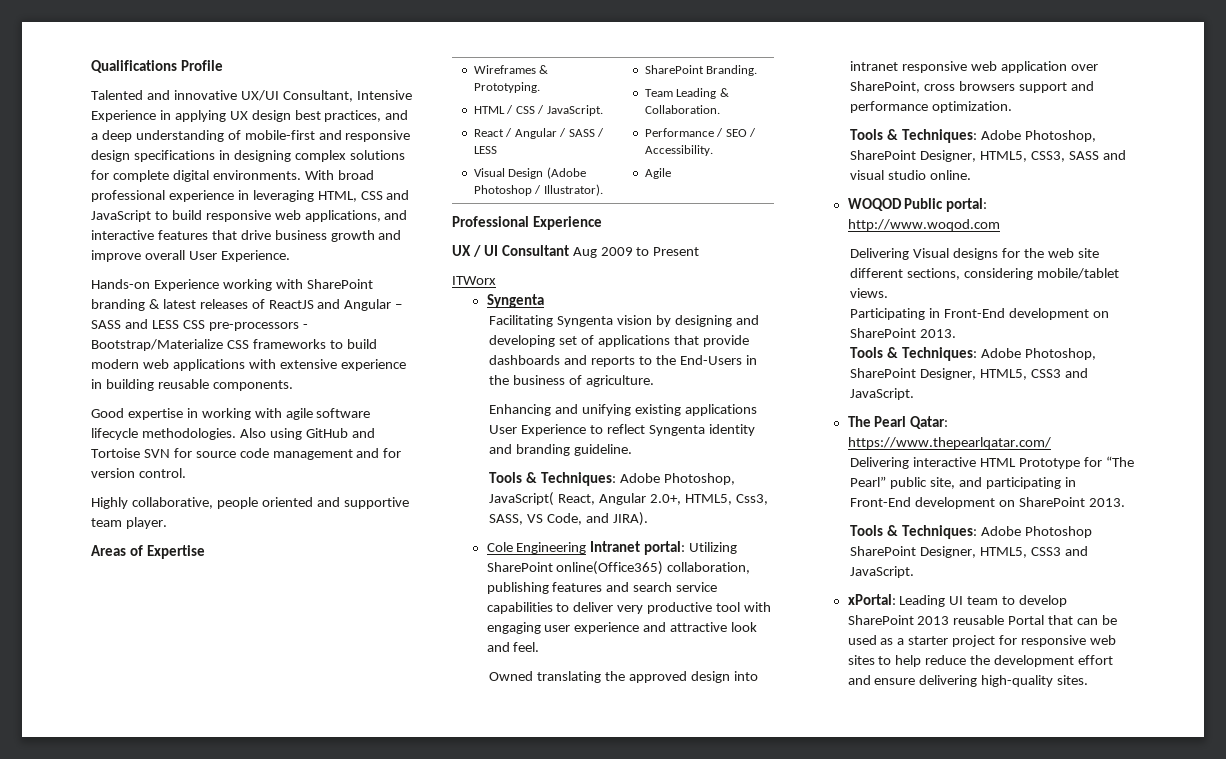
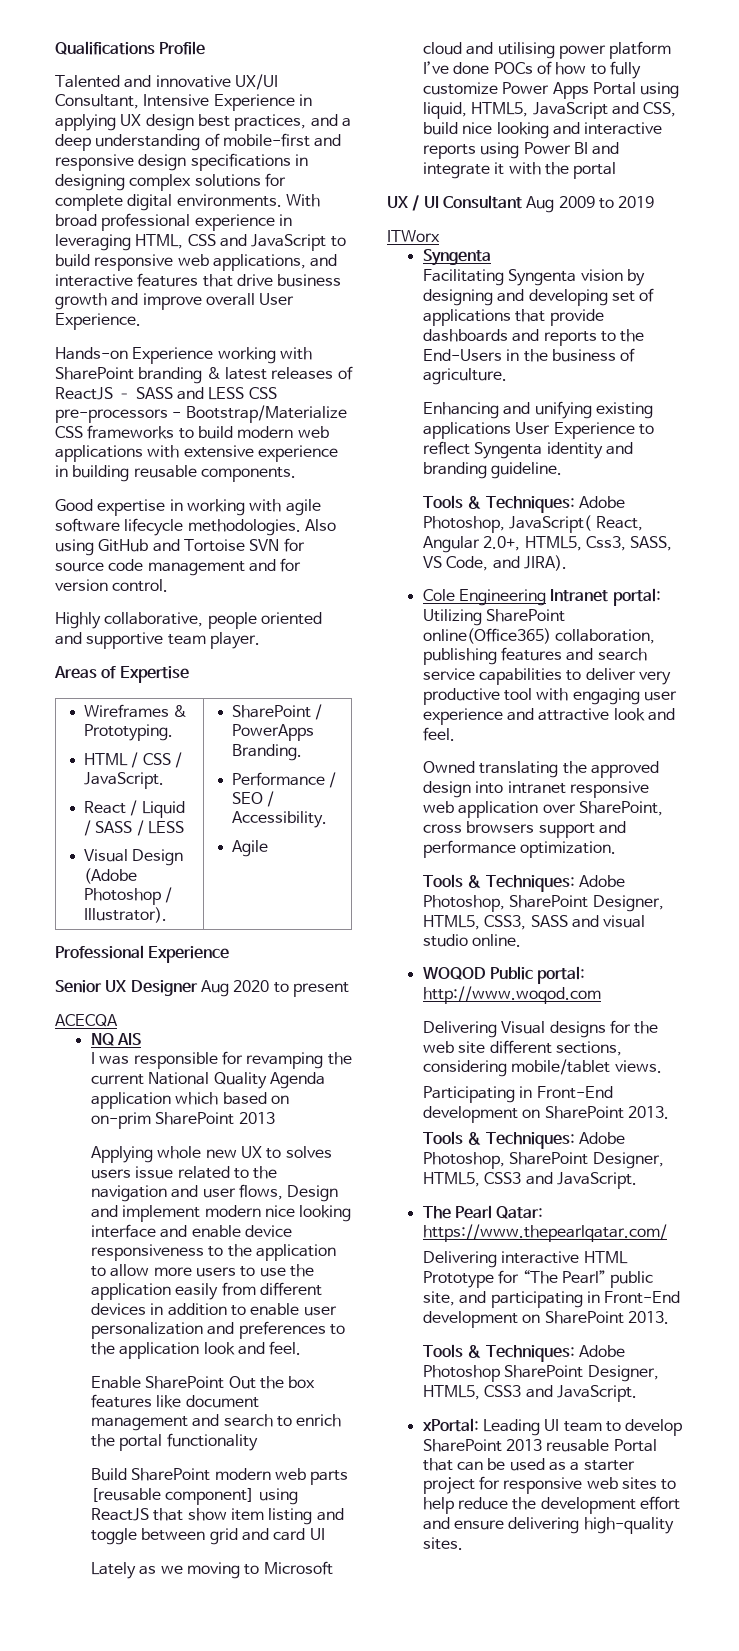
- Hands-on Experience working with SharePoint branding & latest releases of ReactJS and Angular – SASS and LESS CSS pre-processors - Bootstrap/Materialize CSS frameworks to build modern web applications with extensive experience in building reusable components.
+ Hands-on Experience working with SharePoint branding & latest releases of ReactJS – SASS and LESS CSS pre-processors - Bootstrap/Materialize CSS frameworks to build modern web applications with extensive experience in building reusable components.
  Wireframes & Prototyping.
  HTML / CSS / JavaScript.
- React / Angular / SASS / LESS
- Visual Design (Adobe Photoshop / Illustrator). | SharePoint Branding.
- Team Leading & Collaboration.
+ React / Liquid / SASS / LESS
+ Visual Design (Adobe Photoshop / Illustrator). | SharePoint / PowerApps Branding.
+ Senior UX Designer Aug 2020 to present
+ ACECQA
+ NQ AIS
+ I was responsible for revamping the current National Quality Agenda application which based on on-prim SharePoint 2013
+ Applying whole new UX to solves users issue related to the navigation and user flows, Design and implement modern nice looking interface and enable device responsiveness to the application to allow more users to use the application easily from different devices in addition to enable user personalization and preferences to the application look and feel.
+ Enable SharePoint Out the box features like document management and search to enrich the portal functionality
+ Build SharePoint modern web parts [reusable component] using ReactJS that show item listing and toggle between grid and card UI
+ Lately as we moving to Microsoft cloud and utilising power platform I’ve done POCs of how to fully customize Power Apps Portal using liquid, HTML5, JavaScript and CSS, build nice looking and interactive reports using Power BI and integrate it with the portal
- UX / UI Consultant Aug 2009 to Present
+ UX / UI Consultant Aug 2009 to 2019

